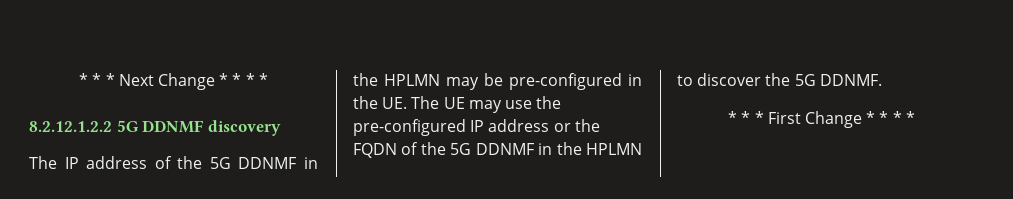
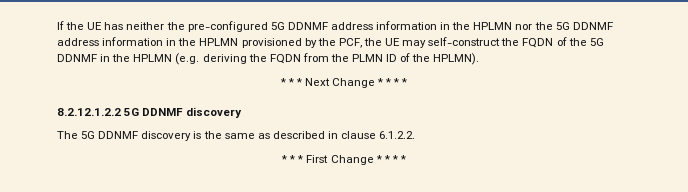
+ If the UE has neither the pre-configured 5G DDNMF address information in the HPLMN nor the 5G DDNMF address information in the HPLMN provisioned by the PCF, the UE may self-construct the FQDN of the 5G DDNMF in the HPLMN (e.g. deriving the FQDN from the PLMN ID of the HPLMN).
- The IP address of the 5G DDNMF in the HPLMN may be pre-configured in the UE. The UE may use the pre-configured IP address or the FQDN of the 5G DDNMF in the HPLMN to discover the 5G DDNMF.
+ The 5G DDNMF discovery is the same as described in clause 6.1.2.2.

